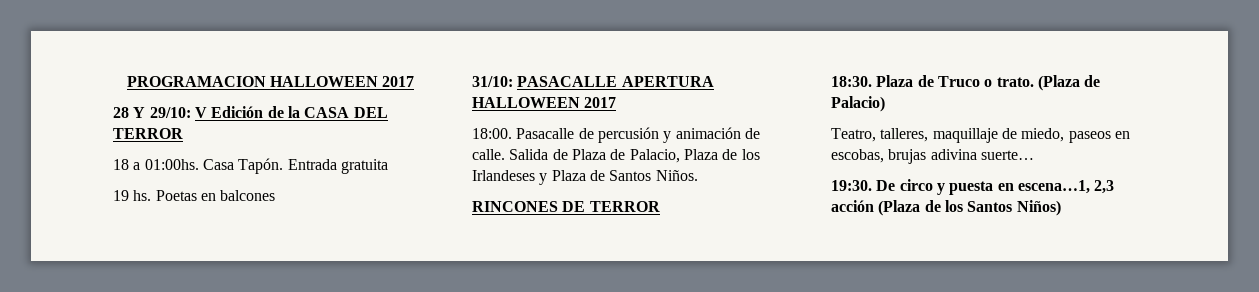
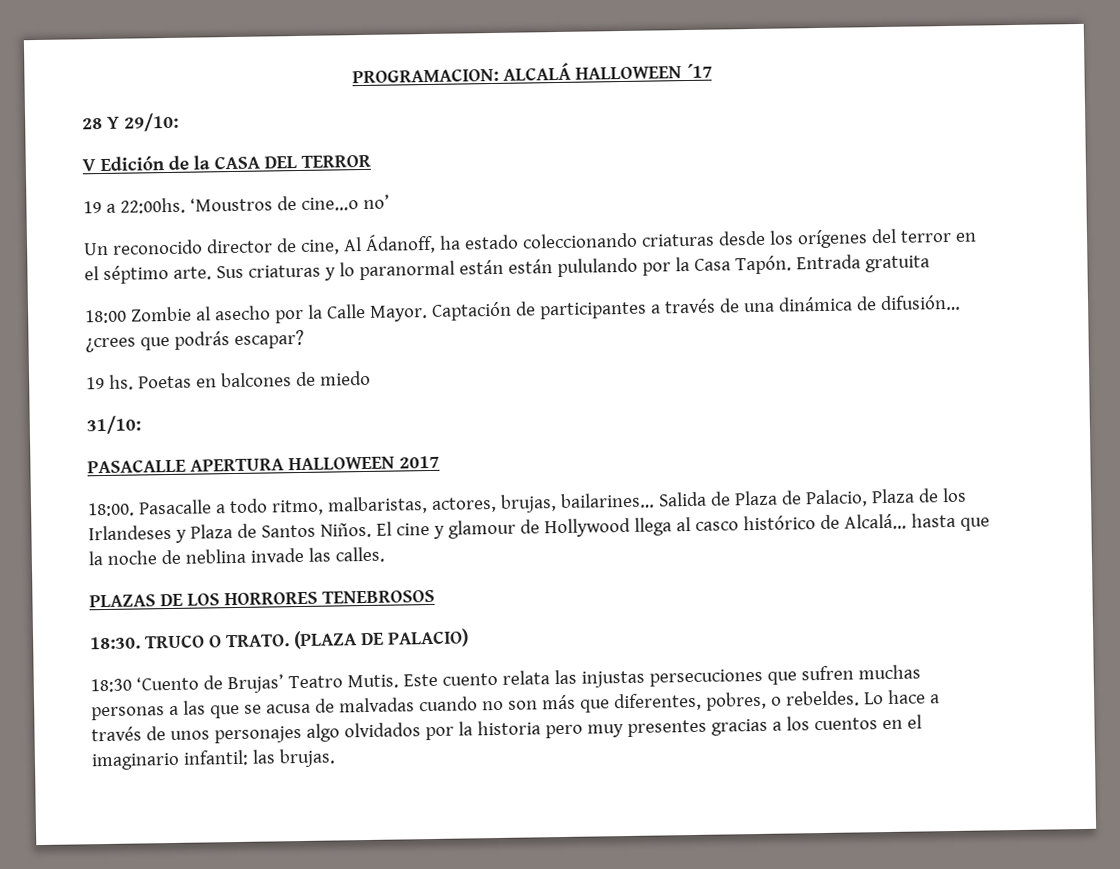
- PROGRAMACION HALLOWEEN 2017
+ PROGRAMACION: ALCALÁ HALLOWEEN ´17
- 28 Y 29/10: V Edición de la CASA DEL TERROR
+ 28 Y 29/10:
+ V Edición de la CASA DEL TERROR
- 18 a 01:00hs. Casa Tapón. Entrada gratuita
+ 19 a 22:00hs. ‘Moustros de cine…o no’
+ Un reconocido director de cine, Al Ádanoff, ha estado coleccionando criaturas desde los orígenes del terror en el séptimo arte. Sus criaturas y lo paranormal están están pululando por la Casa Tapón. Entrada gratuita
+ 18:00 Zombie al asecho por la Calle Mayor. Captación de participantes a través de una dinámica de difusión… ¿crees que podrás escapar?
- Poetas en balcones
+ Poetas en balcones de miedo
- 31/10: PASACALLE APERTURA HALLOWEEN 2017
+ 31/10:
+ PASACALLE APERTURA HALLOWEEN 2017
- Pasacalle de percusión y animación de calle.
+ Pasacalle a todo ritmo, malbaristas, actores, brujas, bailarines…
- Salida de Plaza de Palacio, Plaza de los Irlandeses y Plaza de Santos Niños.
- RINCONES DE TERROR
- 18:30. Plaza de Truco o trato. (Plaza de Palacio)
- Teatro, talleres, maquillaje de miedo, paseos en escobas, brujas adivina suerte…
- 19:30. De circo y puesta en escena…1, 2,3 acción (Plaza de los Santos Niños)
+ Salida de Plaza de Palacio, Plaza de los Irlandeses y Plaza de Santos Niños. El cine y glamour de Hollywood llega al casco histórico de Alcalá… hasta que la noche de neblina invade las calles.
+ PLAZAS DE LOS HORRORES TENEBROSOS
+ 18:30. TRUCO O TRATO. (PLAZA DE PALACIO)
+ 18:30 ‘Cuento de Brujas’ Teatro Mutis. Este cuento relata las injustas persecuciones que sufren muchas personas a las que se acusa de malvadas cuando no son más que diferentes, pobres, o rebeldes. Lo hace a través de unos personajes algo olvidados por la historia pero muy presentes gracias a los cuentos en el imaginario infantil: las brujas.

